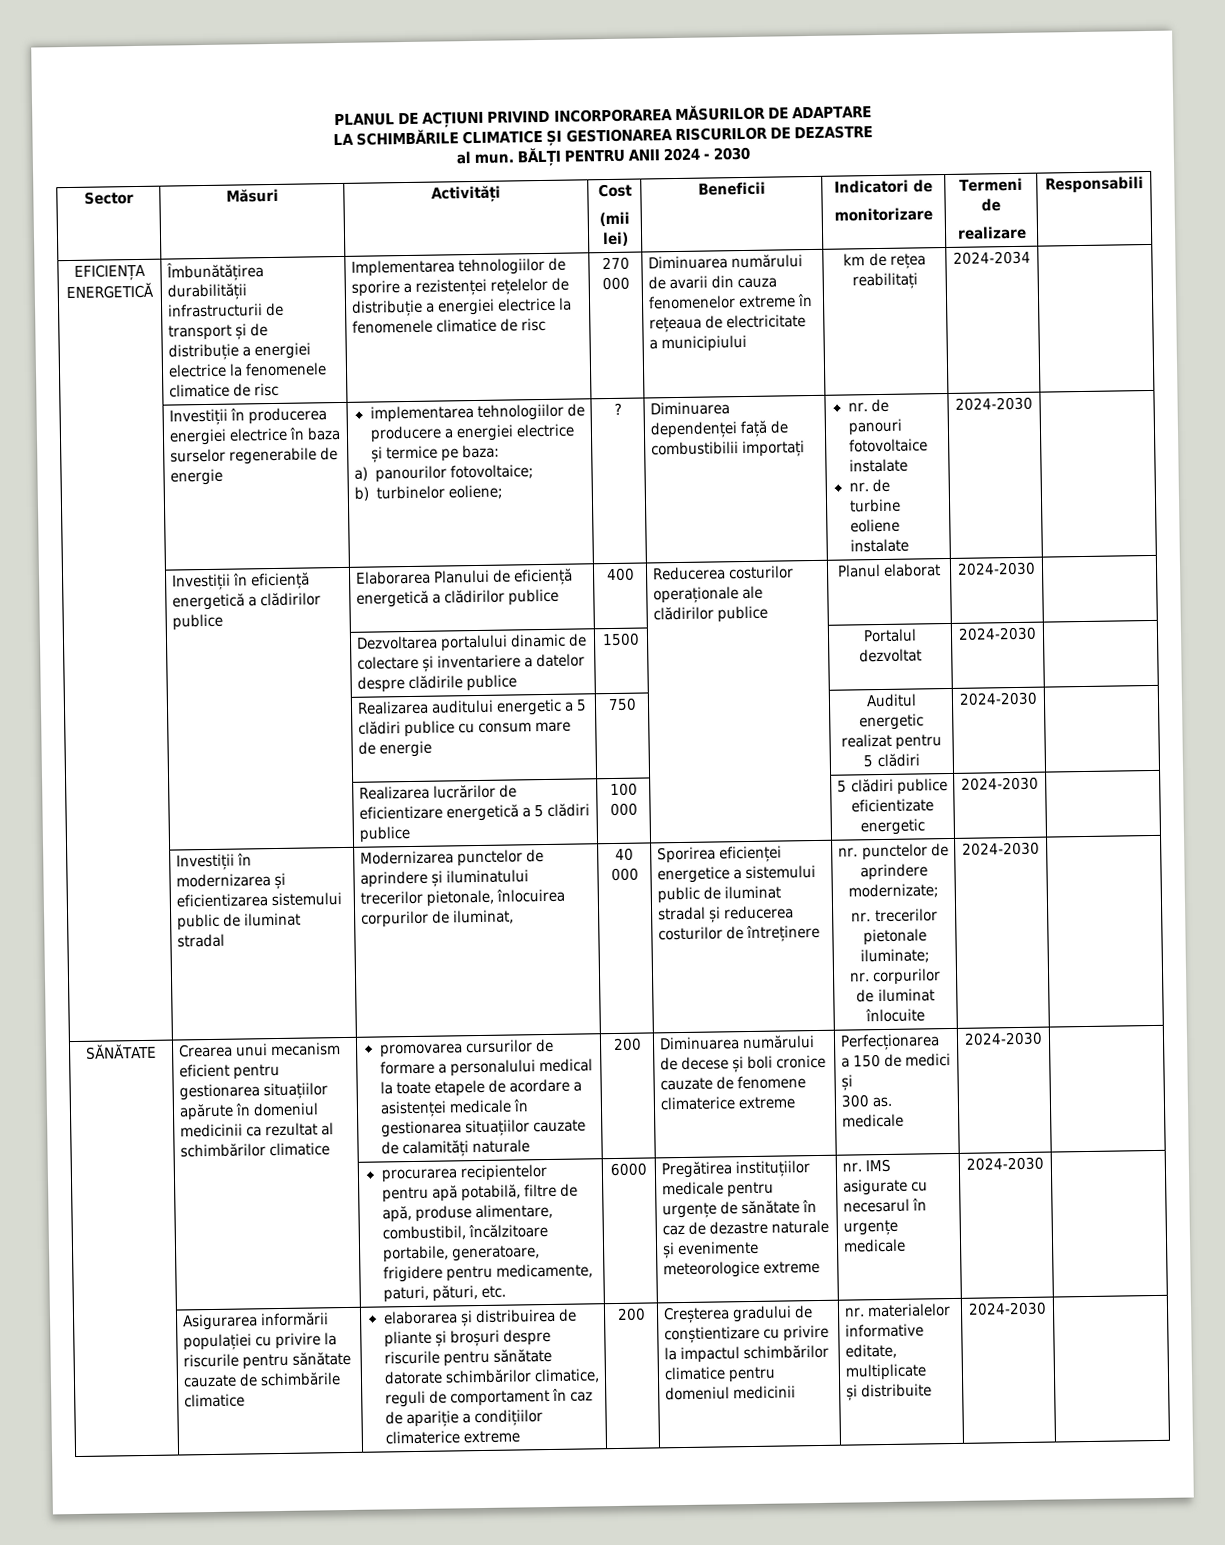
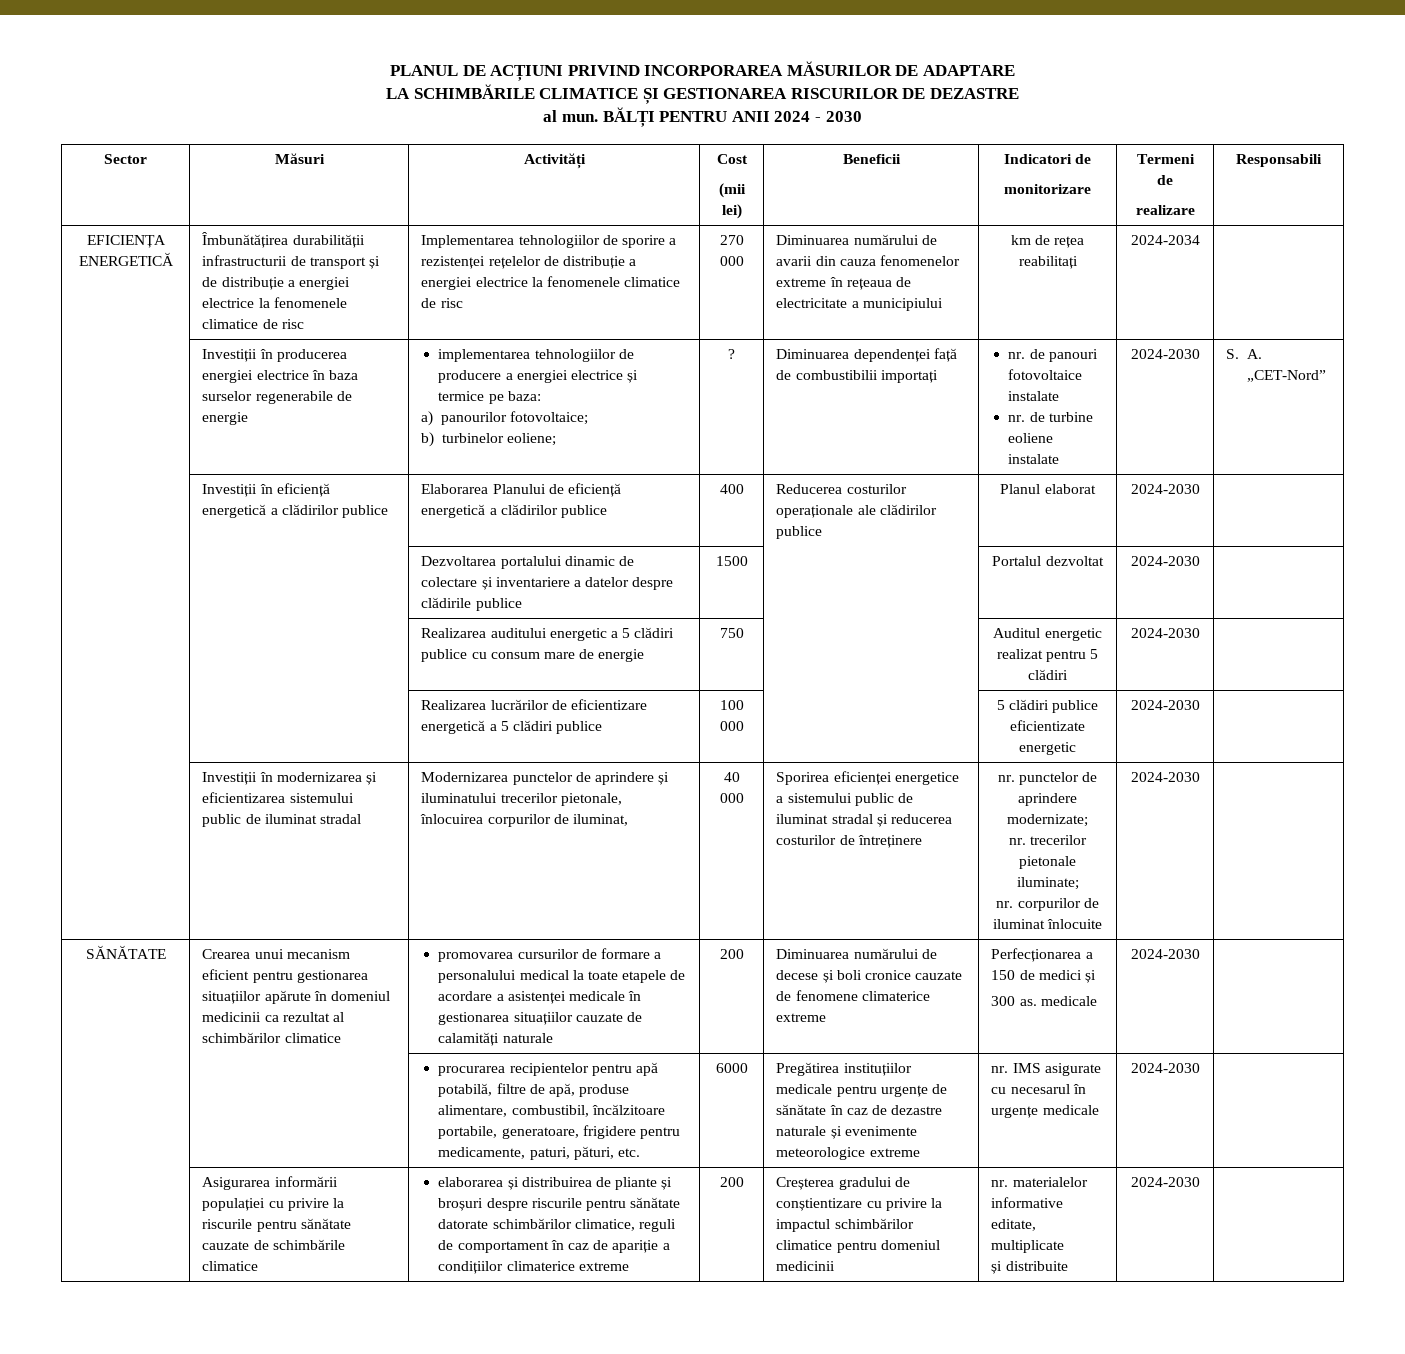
+ S. A. „CET-Nord”

